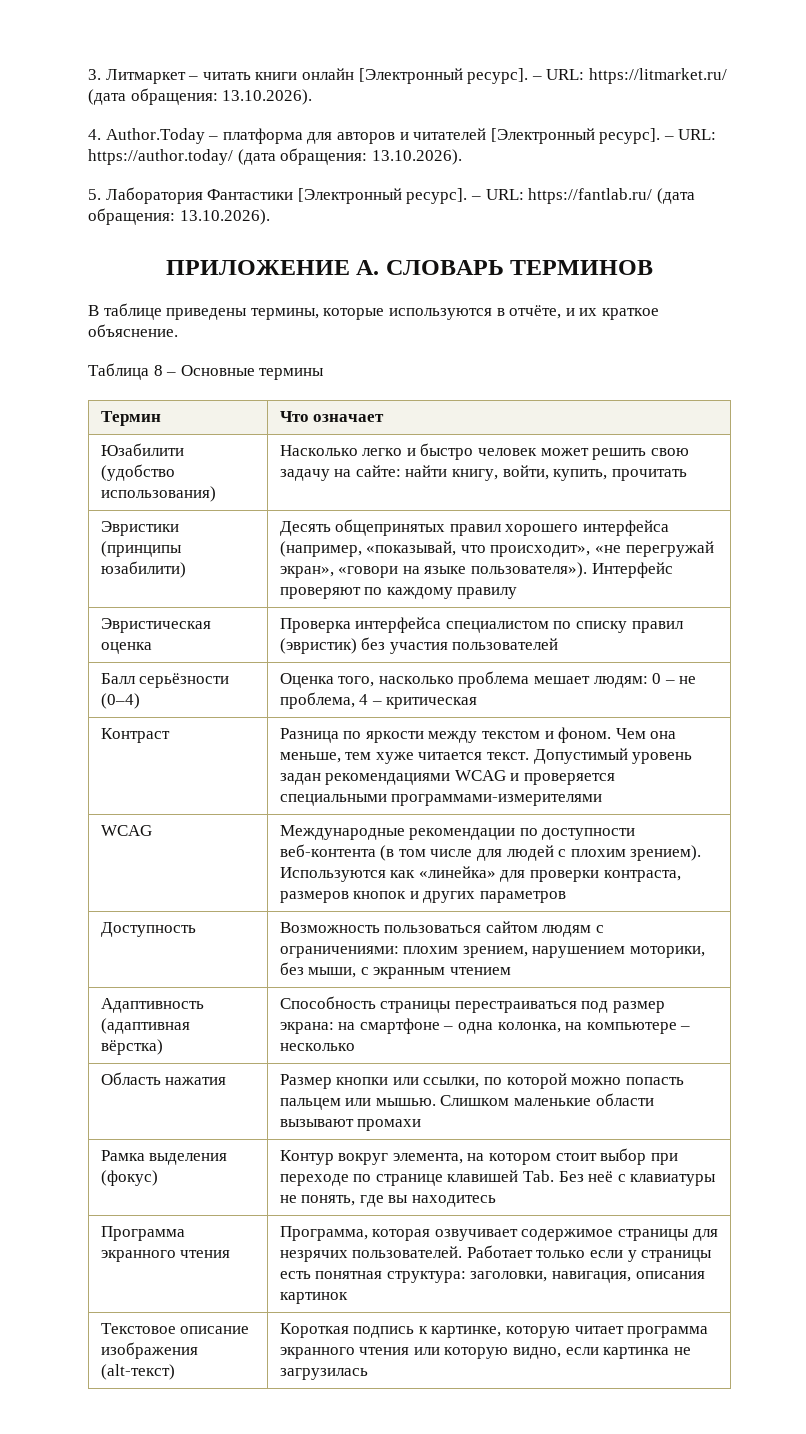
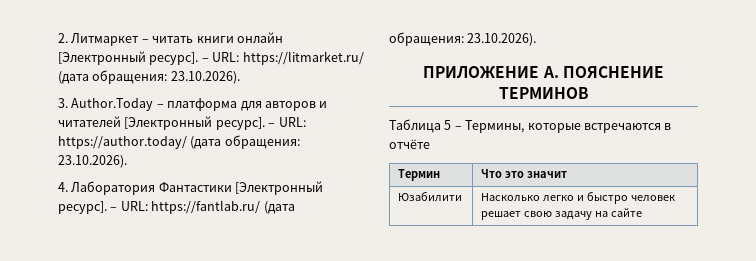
- 3. Литмаркет – читать книги онлайн [Электронный ресурс].
+ 2. Литмаркет – читать книги онлайн [Электронный ресурс].
- – URL: https://litmarket.ru/ (дата обращения: 13.10.2026).
- 4. Author.Today – платформа для авторов и читателей [Электронный ресурс].
+ – URL: https://litmarket.ru/ (дата обращения: 23.10.2026).
+ 3. Author.Today – платформа для авторов и читателей [Электронный ресурс].
- – URL: https://author.today/ (дата обращения: 13.10.2026).
- 5. Лаборатория Фантастики [Электронный ресурс].
+ – URL: https://author.today/ (дата обращения: 23.10.2026).
+ 4. Лаборатория Фантастики [Электронный ресурс].
- – URL: https://fantlab.ru/ (дата обращения: 13.10.2026).
+ – URL: https://fantlab.ru/ (дата обращения: 23.10.2026).
- ПРИЛОЖЕНИЕ А. СЛОВАРЬ ТЕРМИНОВ
+ ПРИЛОЖЕНИЕ А. ПОЯСНЕНИЕ ТЕРМИНОВ
- В таблице приведены термины, которые используются в отчёте, и их краткое объяснение.
- Таблица 8 – Основные термины
+ Таблица 5 – Термины, которые встречаются в отчёте
- Термин | Что означает
+ Термин | Что это значит
- Юзабилити (удобство использования) | Насколько легко и быстро человек может решить свою задачу на сайте: найти книгу, войти, купить, прочитать
- Эвристики (принципы юзабилити) | Десять общепринятых правил хорошего интерфейса (например, «показывай, что происходит», «не перегружай экран», «говори на языке пользователя»). Интерфейс проверяют по каждому правилу
- Эвристическая оценка | Проверка интерфейса специалистом по списку правил (эвристик) без участия пользователей
- Балл серьёзности (0–4) | Оценка того, насколько проблема мешает людям: 0 – не проблема, 4 – критическая
- Контраст | Разница по яркости между текстом и фоном. Чем она меньше, тем хуже читается текст. Допустимый уровень задан рекомендациями WCAG и проверяется специальными программами-измерителями
- WCAG | Международные рекомендации по доступности веб-контента (в том числе для людей с плохим зрением). Используются как «линейка» для проверки контраста, размеров кнопок и других параметров
- Доступность | Возможность пользоваться сайтом людям с ограничениями: плохим зрением, нарушением моторики, без мыши, с экранным чтением
- Адаптивность (адаптивная вёрстка) | Способность страницы перестраиваться под размер экрана: на смартфоне – одна колонка, на компьютере – несколько
- Область нажатия | Размер кнопки или ссылки, по которой можно попасть пальцем или мышью. Слишком маленькие области вызывают промахи
- Рамка выделения (фокус) | Контур вокруг элемента, на котором стоит выбор при переходе по странице клавишей Tab. Без неё с клавиатуры не понять, где вы находитесь
- Программа экранного чтения | Программа, которая озвучивает содержимое страницы для незрячих пользователей. Работает только если у страницы есть понятная структура: заголовки, навигация, описания картинок
- Текстовое описание изображения (alt-текст) | Короткая подпись к картинке, которую читает программа экранного чтения или которую видно, если картинка не загрузилась
+ Юзабилити | Насколько легко и быстро человек решает свою задачу на сайте

